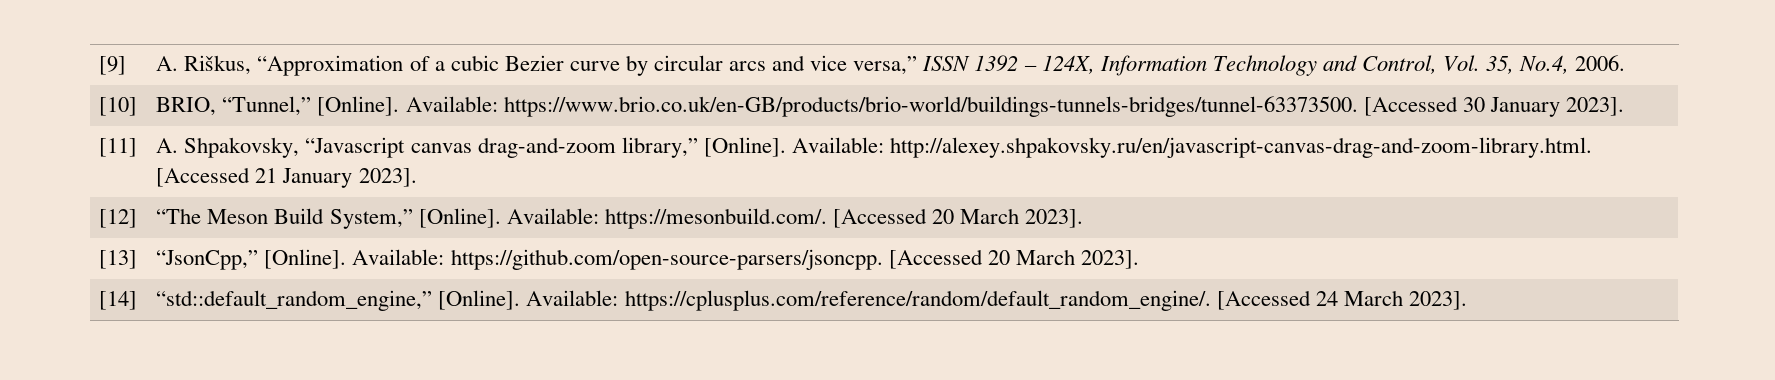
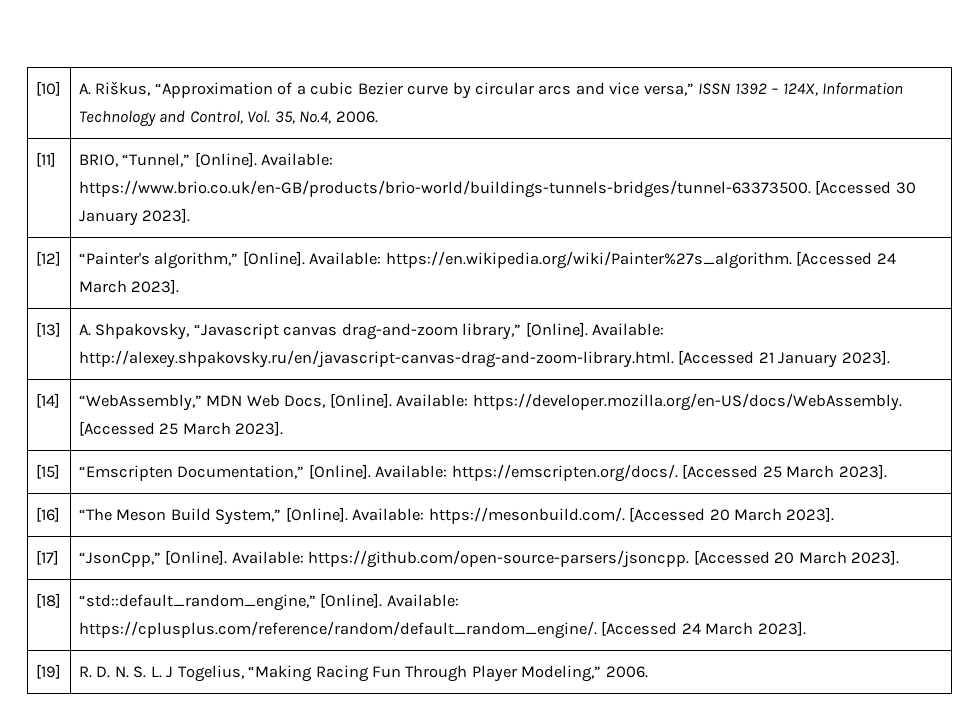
- [9] | A. Riškus, “Approximation of a cubic Bezier curve by circular arcs and vice versa,” ISSN 1392 – 124X, Information Technology and Control, Vol. 35, No.4, 2006.
+ [10] | A. Riškus, “Approximation of a cubic Bezier curve by circular arcs and vice versa,” ISSN 1392 – 124X, Information Technology and Control, Vol. 35, No.4, 2006.
- [10] | BRIO, “Tunnel,” [Online]. Available: https://www.brio.co.uk/en-GB/products/brio-world/buildings-tunnels-bridges/tunnel-63373500. [Accessed 30 January 2023].
+ [11] | BRIO, “Tunnel,” [Online]. Available: https://www.brio.co.uk/en-GB/products/brio-world/buildings-tunnels-bridges/tunnel-63373500. [Accessed 30 January 2023].
- [11] | A. Shpakovsky, “Javascript canvas drag-and-zoom library,” [Online]. Available: http://alexey.shpakovsky.ru/en/javascript-canvas-drag-and-zoom-library.html. [Accessed 21 January 2023].
+ [12] | “Painter's algorithm,” [Online]. Available: https://en.wikipedia.org/wiki/Painter%27s_algorithm. [Accessed 24 March 2023].
+ [13] | A. Shpakovsky, “Javascript canvas drag-and-zoom library,” [Online]. Available: http://alexey.shpakovsky.ru/en/javascript-canvas-drag-and-zoom-library.html. [Accessed 21 January 2023].
- [12] | “The Meson Build System,” [Online]. Available: https://mesonbuild.com/. [Accessed 20 March 2023].
+ [14] | “WebAssembly,” MDN Web Docs, [Online]. Available: https://developer.mozilla.org/en-US/docs/WebAssembly. [Accessed 25 March 2023].
+ [15] | “Emscripten Documentation,” [Online]. Available: https://emscripten.org/docs/. [Accessed 25 March 2023].
+ [16] | “The Meson Build System,” [Online]. Available: https://mesonbuild.com/. [Accessed 20 March 2023].
- [13] | “JsonCpp,” [Online]. Available: https://github.com/open-source-parsers/jsoncpp. [Accessed 20 March 2023].
+ [17] | “JsonCpp,” [Online]. Available: https://github.com/open-source-parsers/jsoncpp. [Accessed 20 March 2023].
- [14] | “std::default_random_engine,” [Online]. Available: https://cplusplus.com/reference/random/default_random_engine/. [Accessed 24 March 2023].
+ [18] | “std::default_random_engine,” [Online]. Available: https://cplusplus.com/reference/random/default_random_engine/. [Accessed 24 March 2023].
+ [19] | R. D. N. S. L. J Togelius, “Making Racing Fun Through Player Modeling,” 2006.

